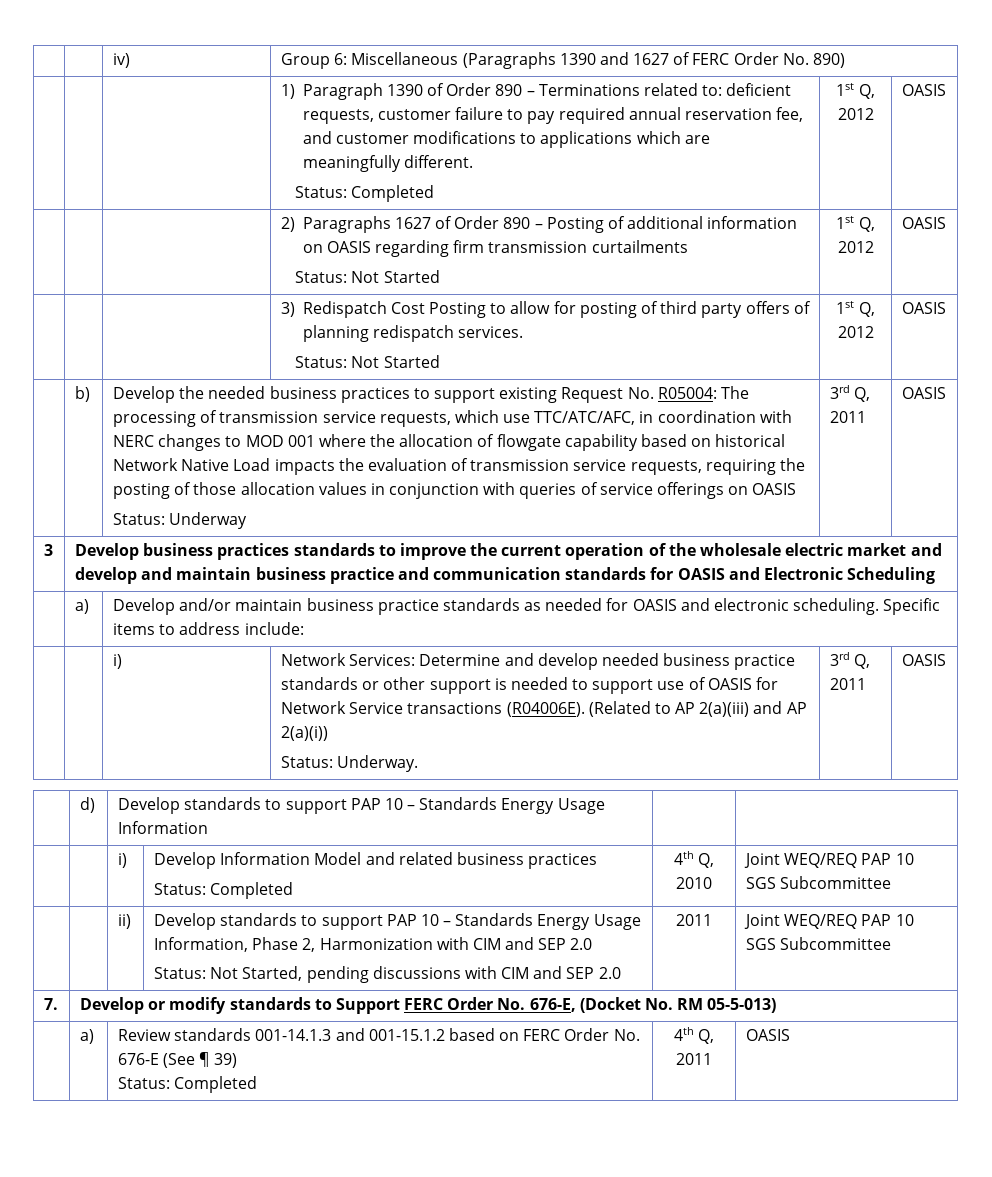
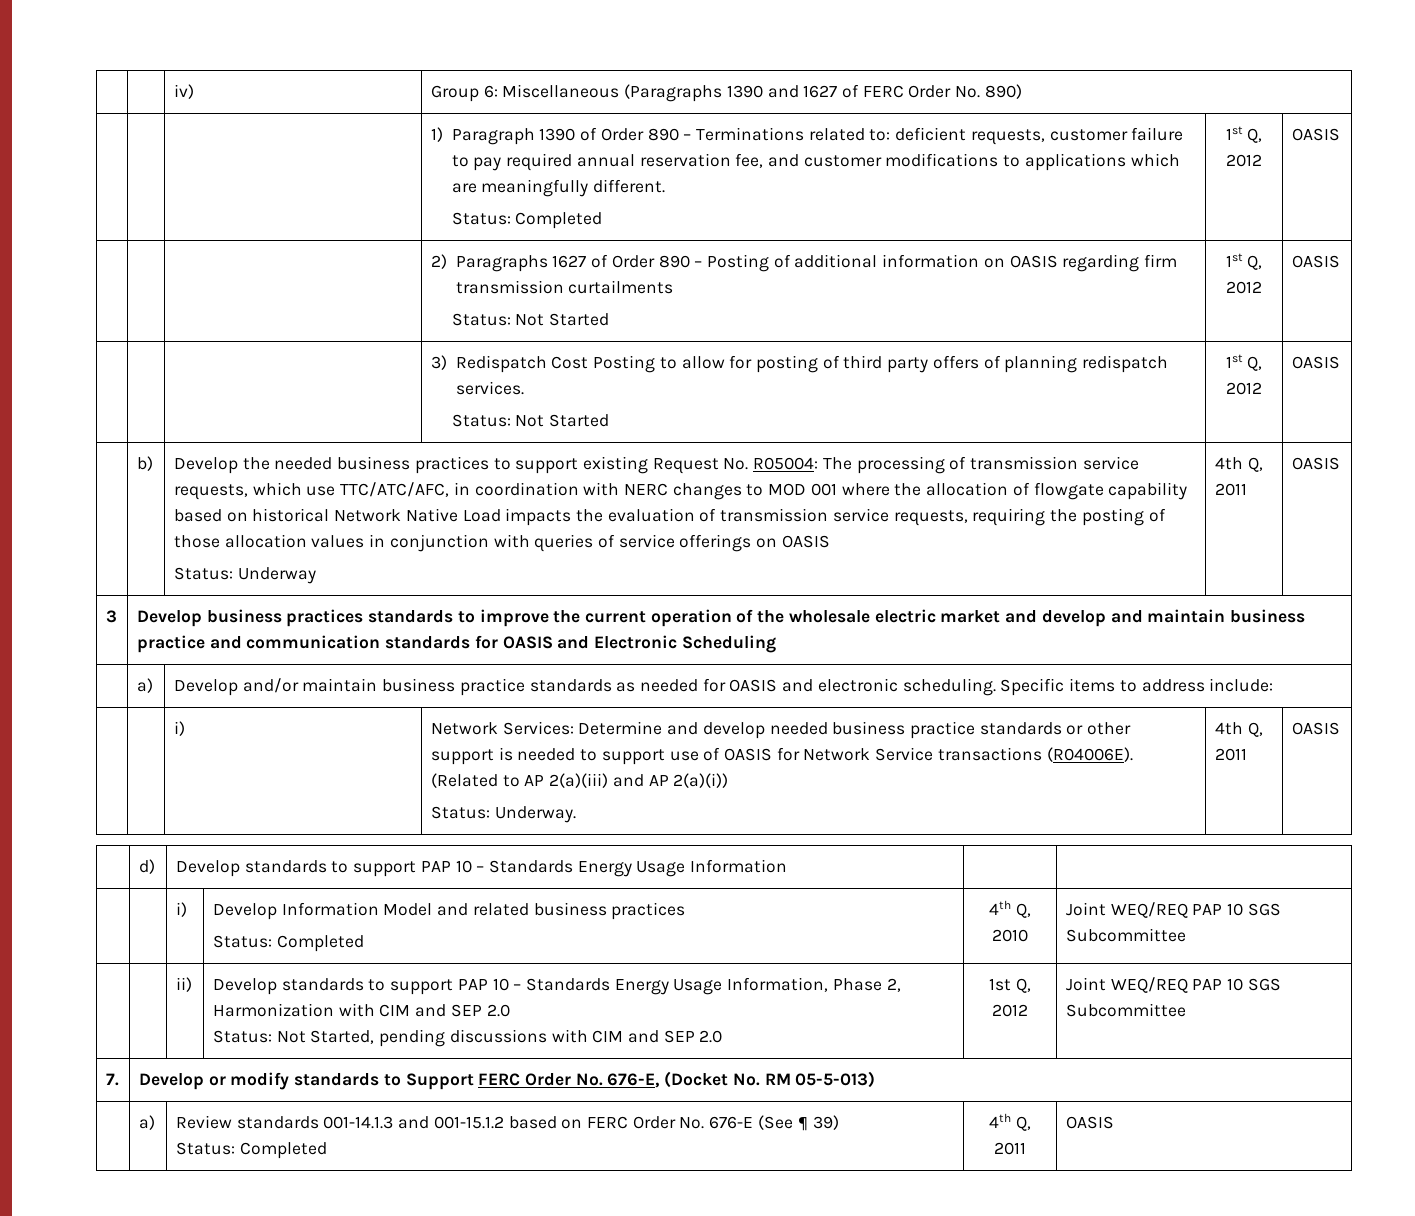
- Status: Underway | 3rd Q, 2011
+ Status: Underway | 4th Q, 2011
  | | i) | Network Services: Determine and develop needed business practice standards or other support is needed to support use of OASIS for Network Service transactions (R04006E). (Related to AP 2(a)(iii) and AP 2(a)(i))
- Status: Underway. | 3rd Q, 2011 | OASIS
+ Status: Underway. | 4th Q, 2011 | OASIS
  | | ii) | Develop standards to support PAP 10 – Standards Energy Usage Information, Phase 2, Harmonization with CIM and SEP 2.0
- Status: Not Started, pending discussions with CIM and SEP 2.0 | 2011 | Joint WEQ/REQ PAP 10 SGS Subcommittee
+ Status: Not Started, pending discussions with CIM and SEP 2.0 | 1st Q, 2012 | Joint WEQ/REQ PAP 10 SGS Subcommittee

